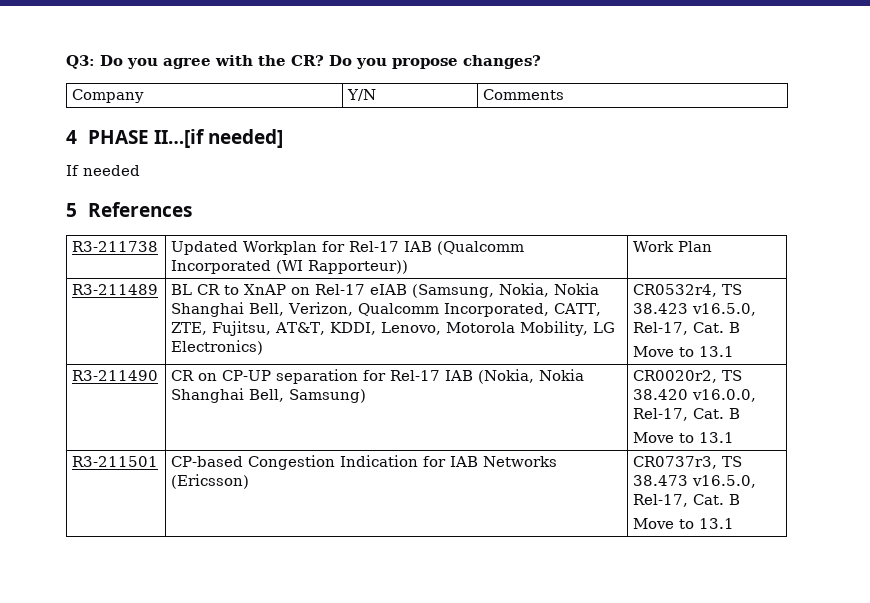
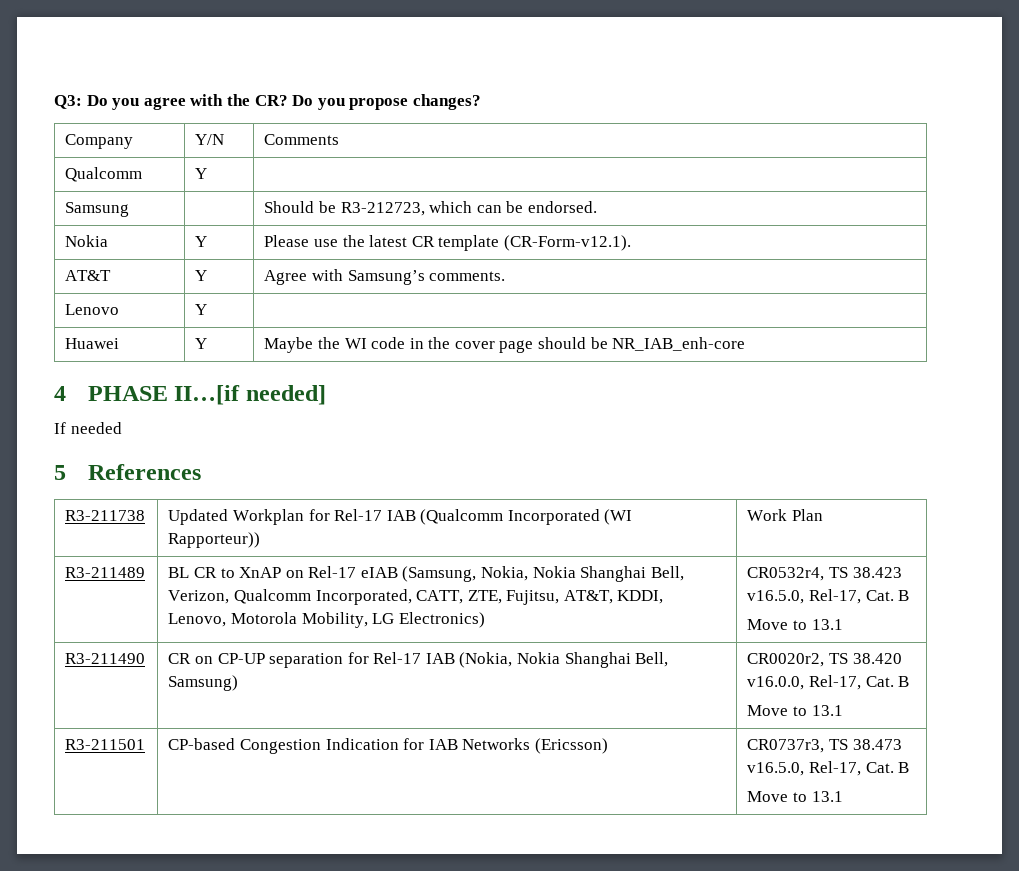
+ Qualcomm | Y |
+ Samsung | | Should be R3-212723, which can be endorsed.
+ Nokia | Y | Please use the latest CR template (CR-Form-v12.1).
+ AT&T | Y | Agree with Samsung’s comments.
+ Lenovo | Y |
+ Huawei | Y | Maybe the WI code in the cover page should be NR_IAB_enh-core

